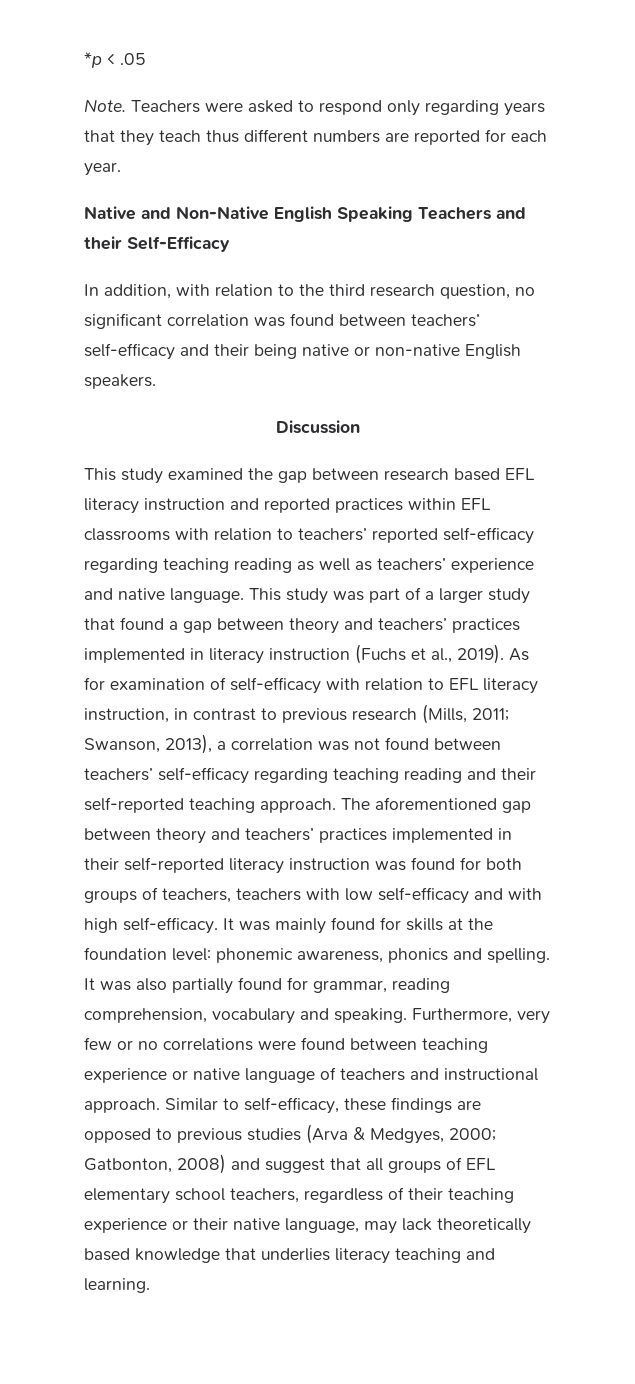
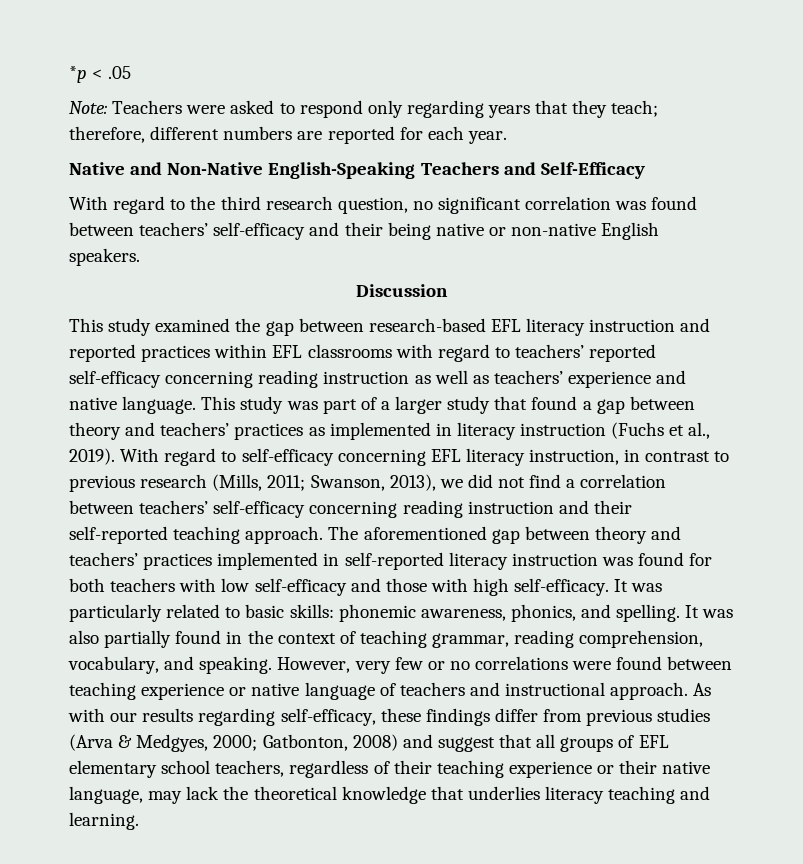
- Note. Teachers were asked to respond only regarding years that they teach thus different numbers are reported for each year.
+ Note: Teachers were asked to respond only regarding years that they teach; therefore, different numbers are reported for each year.
- Native and Non-Native English Speaking Teachers and their Self-Efficacy
+ Native and Non-Native English-Speaking Teachers and Self-Efficacy
- In addition, with relation to the third research question, no significant correlation was found between teachers’ self-efficacy and their being native or non-native English speakers.
+ With regard to the third research question, no significant correlation was found between teachers’ self-efficacy and their being native or non-native English speakers.
- This study examined the gap between research based EFL literacy instruction and reported practices within EFL classrooms with relation to teachers’ reported self-efficacy regarding teaching reading as well as teachers’ experience and native language.
+ This study examined the gap between research-based EFL literacy instruction and reported practices within EFL classrooms with regard to teachers’ reported self-efficacy concerning reading instruction as well as teachers’ experience and native language.
- This study was part of a larger study that found a gap between theory and teachers’ practices implemented in literacy instruction (Fuchs et al., 2019).
+ This study was part of a larger study that found a gap between theory and teachers’ practices as implemented in literacy instruction (Fuchs et al., 2019).
- As for examination of self-efficacy with relation to EFL literacy instruction, in contrast to previous research (Mills, 2011; Swanson, 2013), a correlation was not found between teachers’ self-efficacy regarding teaching reading and their self-reported teaching approach.
+ With regard to self-efficacy concerning EFL literacy instruction, in contrast to previous research (Mills, 2011; Swanson, 2013), we did not find a correlation between teachers’ self-efficacy concerning reading instruction and their self-reported teaching approach.
- The aforementioned gap between theory and teachers’ practices implemented in their self-reported literacy instruction was found for both groups of teachers, teachers with low self-efficacy and with high self-efficacy.
+ The aforementioned gap between theory and teachers’ practices implemented in self-reported literacy instruction was found for both teachers with low self-efficacy and those with high self-efficacy.
- It was mainly found for skills at the foundation level: phonemic awareness, phonics and spelling.
+ It was particularly related to basic skills: phonemic awareness, phonics, and spelling.
- It was also partially found for grammar, reading comprehension, vocabulary and speaking.
+ It was also partially found in the context of teaching grammar, reading comprehension, vocabulary, and speaking.
- Furthermore, very few or no correlations were found between teaching experience or native language of teachers and instructional approach.
+ However, very few or no correlations were found between teaching experience or native language of teachers and instructional approach.
- Similar to self-efficacy, these findings are opposed to previous studies (Arva & Medgyes, 2000; Gatbonton, 2008) and suggest that all groups of EFL elementary school teachers, regardless of their teaching experience or their native language, may lack theoretically based knowledge that underlies literacy teaching and learning.
+ As with our results regarding self-efficacy, these findings differ from previous studies (Arva & Medgyes, 2000; Gatbonton, 2008) and suggest that all groups of EFL elementary school teachers, regardless of their teaching experience or their native language, may lack the theoretical knowledge that underlies literacy teaching and learning.

